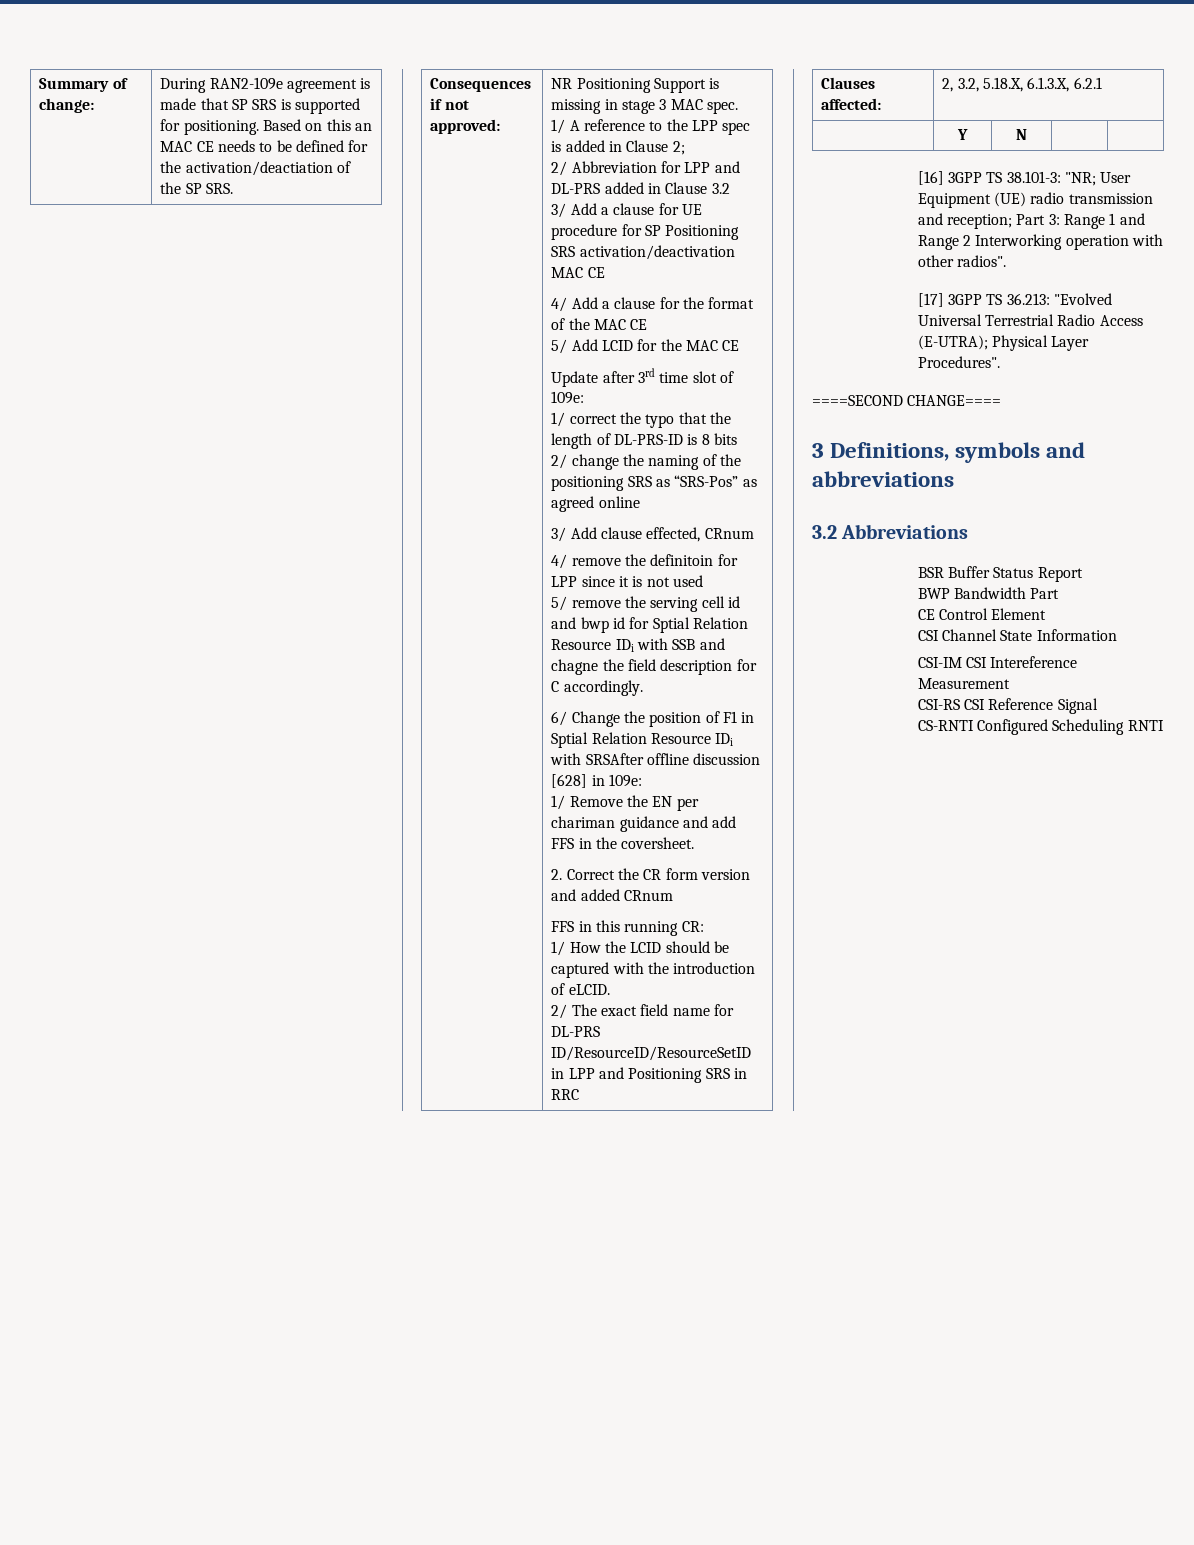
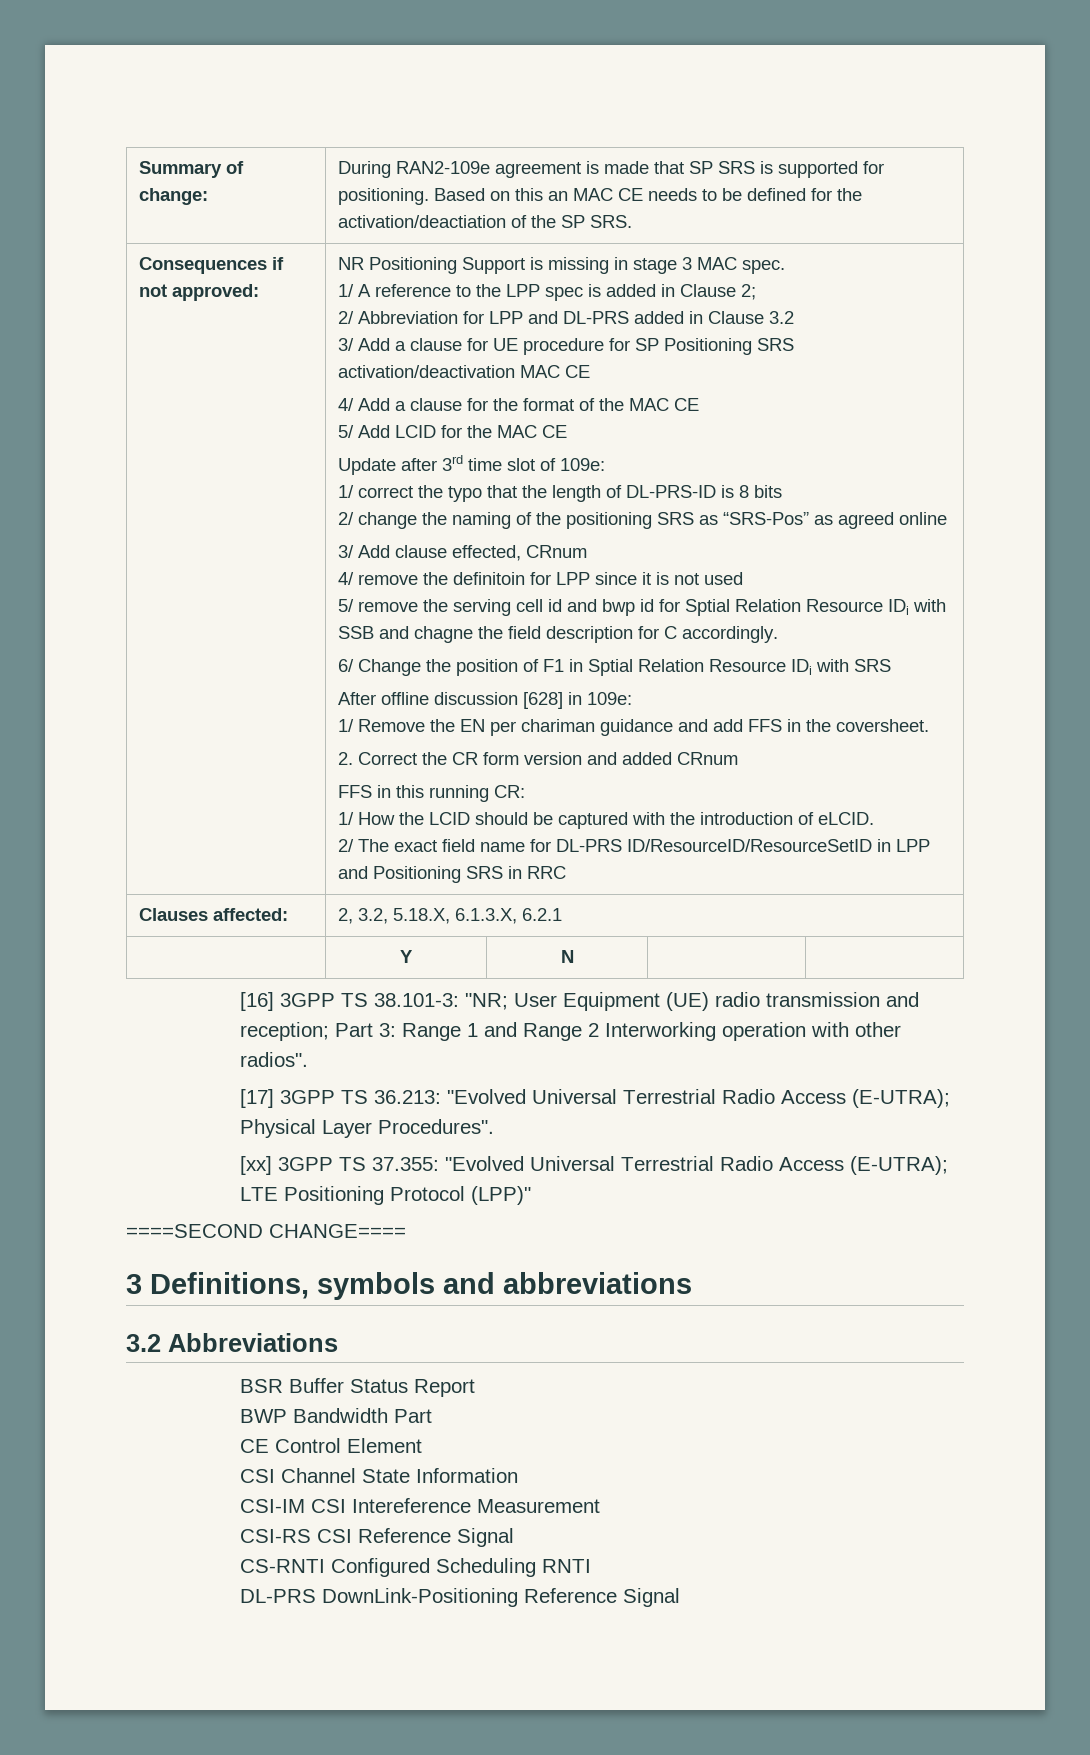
- 6/ Change the position of F1 in Sptial Relation Resource IDi with SRSAfter offline discussion [628] in 109e:
+ 6/ Change the position of F1 in Sptial Relation Resource IDi with SRS
+ After offline discussion [628] in 109e:
+ [xx] 3GPP TS 37.355: "Evolved Universal Terrestrial Radio Access (E-UTRA); LTE Positioning Protocol (LPP)"
+ DL-PRS DownLink-Positioning Reference Signal

